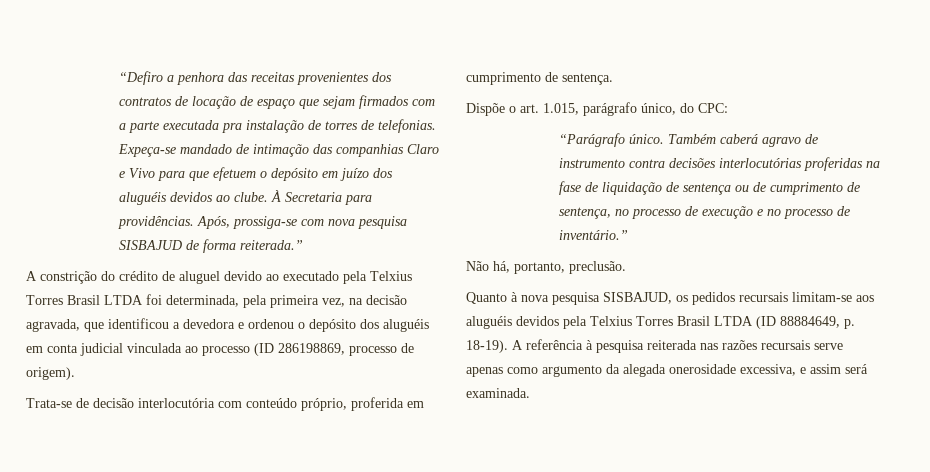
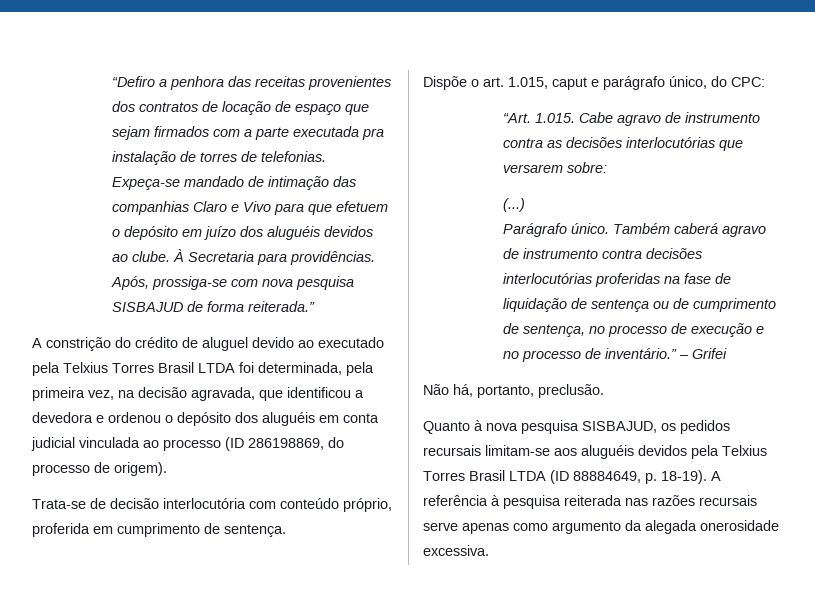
- A constrição do crédito de aluguel devido ao executado pela Telxius Torres Brasil LTDA foi determinada, pela primeira vez, na decisão agravada, que identificou a devedora e ordenou o depósito dos aluguéis em conta judicial vinculada ao processo (ID 286198869, processo de origem).
+ A constrição do crédito de aluguel devido ao executado pela Telxius Torres Brasil LTDA foi determinada, pela primeira vez, na decisão agravada, que identificou a devedora e ordenou o depósito dos aluguéis em conta judicial vinculada ao processo (ID 286198869, do processo de origem).
- Dispõe o art. 1.015, parágrafo único, do CPC:
+ Dispõe o art. 1.015, caput e parágrafo único, do CPC:
- “Parágrafo único.
+ “Art. 1.015. Cabe agravo de instrumento contra as decisões interlocutórias que versarem sobre:
+ (...)
+ Parágrafo único.
+ – Grifei
- A referência à pesquisa reiterada nas razões recursais serve apenas como argumento da alegada onerosidade excessiva, e assim será examinada.
+ A referência à pesquisa reiterada nas razões recursais serve apenas como argumento da alegada onerosidade excessiva.

